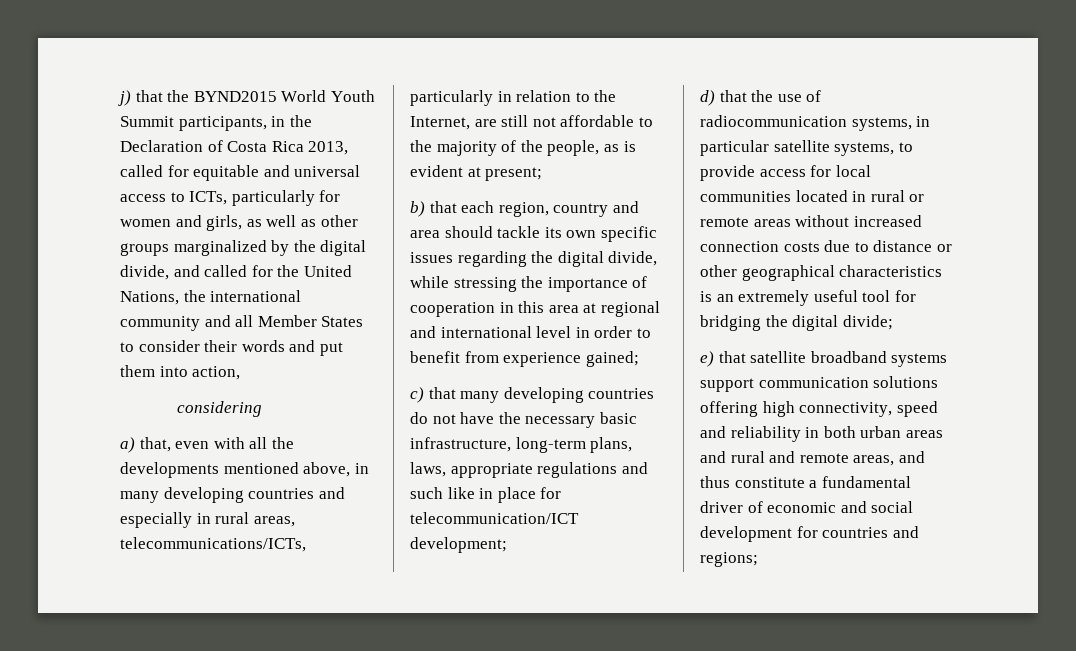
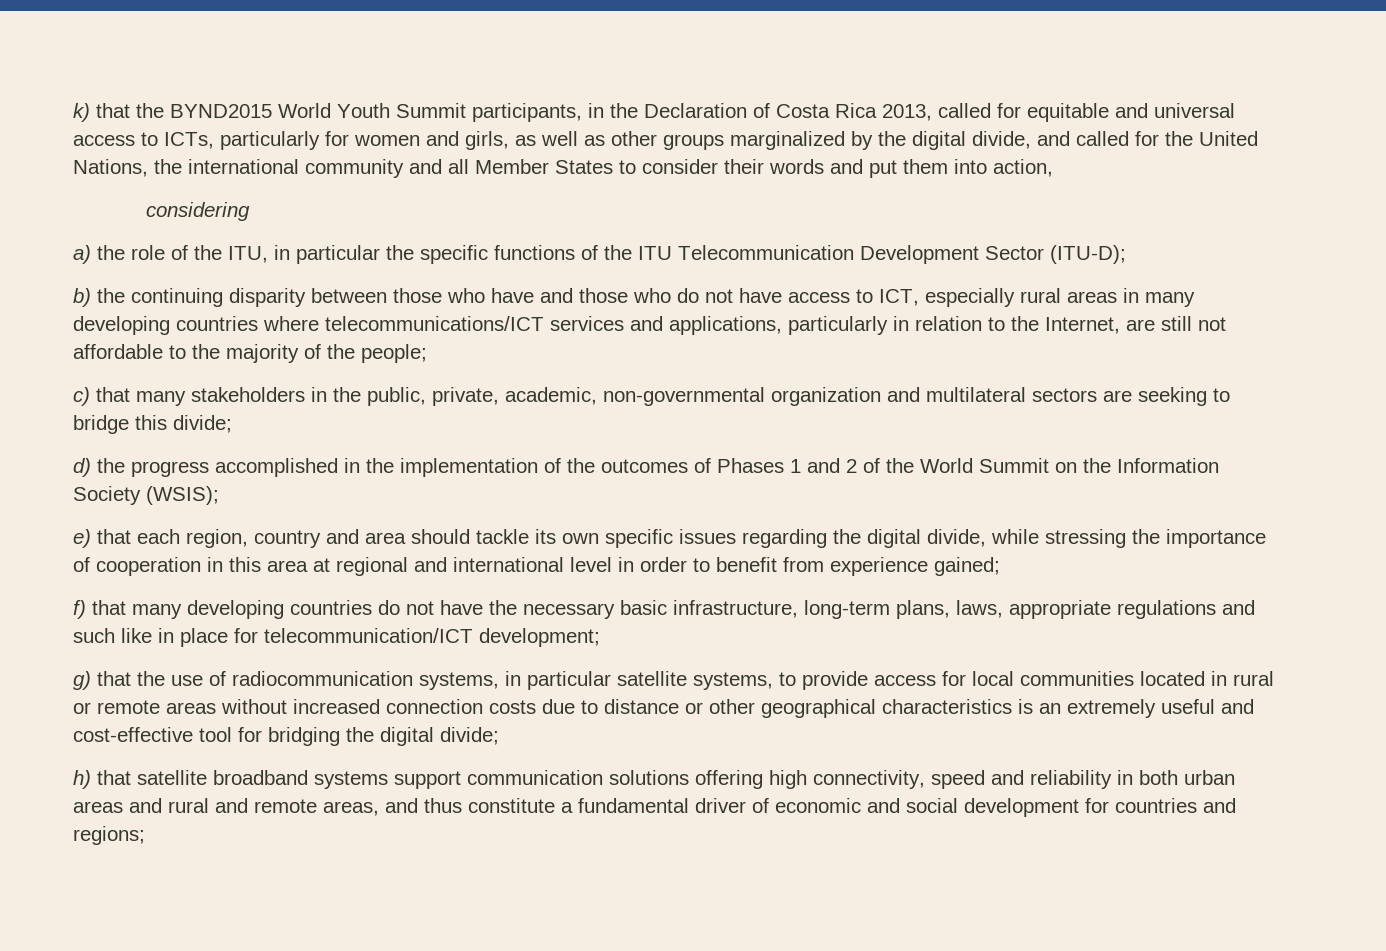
- j) that the BYND2015 World Youth Summit participants, in the Declaration of Costa Rica 2013, called for equitable and universal access to ICTs, particularly for women and girls, as well as other groups marginalized by the digital divide, and called for the United Nations, the international community and all Member States to consider their words and put them into action,
+ k) that the BYND2015 World Youth Summit participants, in the Declaration of Costa Rica 2013, called for equitable and universal access to ICTs, particularly for women and girls, as well as other groups marginalized by the digital divide, and called for the United Nations, the international community and all Member States to consider their words and put them into action,
- a) that, even with all the developments mentioned above, in many developing countries and especially in rural areas, telecommunications/ICTs, particularly in relation to the Internet, are still not affordable to the majority of the people, as is evident at present;
- b) that each region, country and area should tackle its own specific issues regarding the digital divide, while stressing the importance of cooperation in this area at regional and international level in order to benefit from experience gained;
+ a) the role of the ITU, in particular the specific functions of the ITU Telecommunication Development Sector (ITU-D);
+ b) the continuing disparity between those who have and those who do not have access to ICT, especially rural areas in many developing countries where telecommunications/ICT services and applications, particularly in relation to the Internet, are still not affordable to the majority of the people;
+ c) that many stakeholders in the public, private, academic, non-governmental organization and multilateral sectors are seeking to bridge this divide;
+ d) the progress accomplished in the implementation of the outcomes of Phases 1 and 2 of the World Summit on the Information Society (WSIS);
+ e) that each region, country and area should tackle its own specific issues regarding the digital divide, while stressing the importance of cooperation in this area at regional and international level in order to benefit from experience gained;
- c) that many developing countries do not have the necessary basic infrastructure, long-term plans, laws, appropriate regulations and such like in place for telecommunication/ICT development;
+ f) that many developing countries do not have the necessary basic infrastructure, long-term plans, laws, appropriate regulations and such like in place for telecommunication/ICT development;
- d) that the use of radiocommunication systems, in particular satellite systems, to provide access for local communities located in rural or remote areas without increased connection costs due to distance or other geographical characteristics is an extremely useful tool for bridging the digital divide;
+ g) that the use of radiocommunication systems, in particular satellite systems, to provide access for local communities located in rural or remote areas without increased connection costs due to distance or other geographical characteristics is an extremely useful and cost-effective tool for bridging the digital divide;
- e) that satellite broadband systems support communication solutions offering high connectivity, speed and reliability in both urban areas and rural and remote areas, and thus constitute a fundamental driver of economic and social development for countries and regions;
+ h) that satellite broadband systems support communication solutions offering high connectivity, speed and reliability in both urban areas and rural and remote areas, and thus constitute a fundamental driver of economic and social development for countries and regions;

